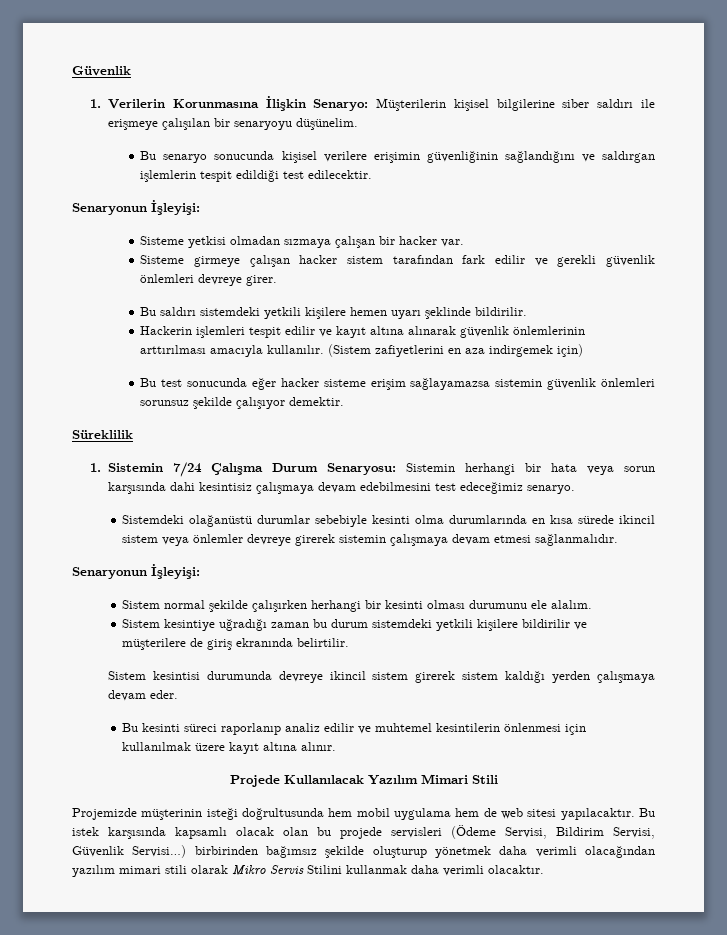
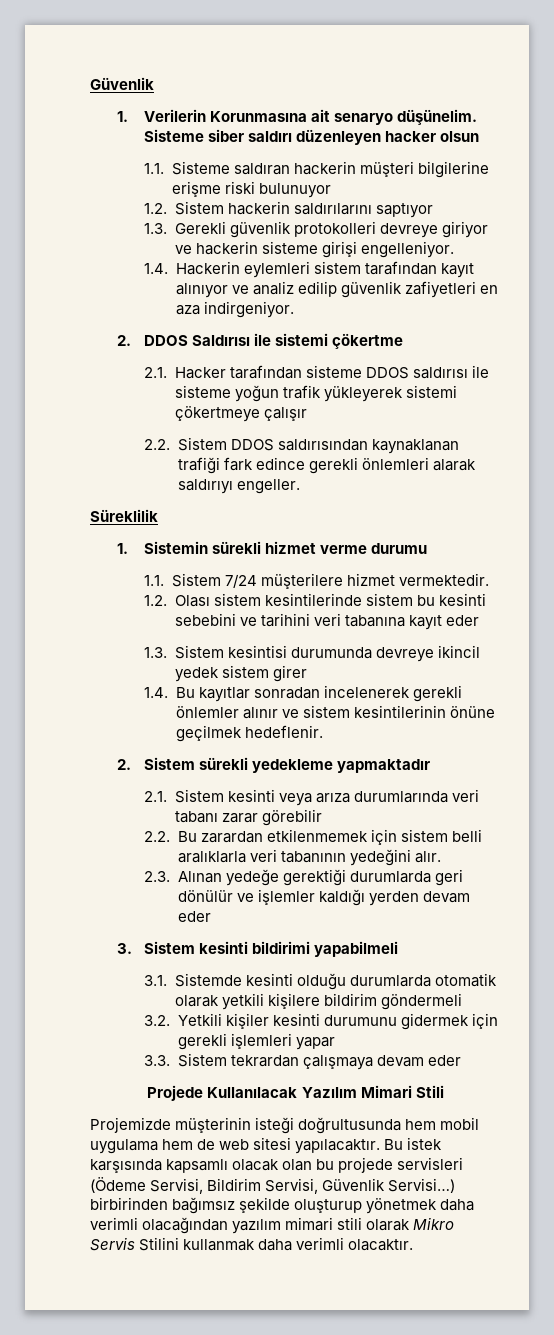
- 1. Verilerin Korunmasına İlişkin Senaryo: Müşterilerin kişisel bilgilerine siber saldırı ile erişmeye çalışılan bir senaryoyu düşünelim.
- Bu senaryo sonucunda kişisel verilere erişimin güvenliğinin sağlandığını ve saldırgan işlemlerin tespit edildiği test edilecektir.
- Senaryonun İşleyişi:
- Sisteme yetkisi olmadan sızmaya çalışan bir hacker var.
- Sisteme girmeye çalışan hacker sistem tarafından fark edilir ve gerekli güvenlik önlemleri devreye girer.
- Bu saldırı sistemdeki yetkili kişilere hemen uyarı şeklinde bildirilir.
- Hackerin işlemleri tespit edilir ve kayıt altına alınarak güvenlik önlemlerinin arttırılması amacıyla kullanılır. (Sistem zafiyetlerini en aza indirgemek için)
- Bu test sonucunda eğer hacker sisteme erişim sağlayamazsa sistemin güvenlik önlemleri sorunsuz şekilde çalışıyor demektir.
+ 1. Verilerin Korunmasına ait senaryo düşünelim. Sisteme siber saldırı düzenleyen hacker olsun
+ 1.1. Sisteme saldıran hackerin müşteri bilgilerine erişme riski bulunuyor
+ 1.2. Sistem hackerin saldırılarını saptıyor
+ 1.3. Gerekli güvenlik protokolleri devreye giriyor ve hackerin sisteme girişi engelleniyor.
+ 1.4. Hackerin eylemleri sistem tarafından kayıt alınıyor ve analiz edilip güvenlik zafiyetleri en aza indirgeniyor.
+ 2. DDOS Saldırısı ile sistemi çökertme
+ 2.1. Hacker tarafından sisteme DDOS saldırısı ile sisteme yoğun trafik yükleyerek sistemi çökertmeye çalışır
+ 2.2. Sistem DDOS saldırısından kaynaklanan trafiği fark edince gerekli önlemleri alarak saldırıyı engeller.
  Süreklilik
- 1. Sistemin 7/24 Çalışma Durum Senaryosu: Sistemin herhangi bir hata veya sorun karşısında dahi kesintisiz çalışmaya devam edebilmesini test edeceğimiz senaryo.
- Sistemdeki olağanüstü durumlar sebebiyle kesinti olma durumlarında en kısa sürede ikincil sistem veya önlemler devreye girerek sistemin çalışmaya devam etmesi sağlanmalıdır.
- Senaryonun İşleyişi:
- Sistem normal şekilde çalışırken herhangi bir kesinti olması durumunu ele alalım.
- Sistem kesintiye uğradığı zaman bu durum sistemdeki yetkili kişilere bildirilir ve müşterilere de giriş ekranında belirtilir.
- Sistem kesintisi durumunda devreye ikincil sistem girerek sistem kaldığı yerden çalışmaya devam eder.
- Bu kesinti süreci raporlanıp analiz edilir ve muhtemel kesintilerin önlenmesi için kullanılmak üzere kayıt altına alınır.
+ 1. Sistemin sürekli hizmet verme durumu
+ 1.1. Sistem 7/24 müşterilere hizmet vermektedir.
+ 1.2. Olası sistem kesintilerinde sistem bu kesinti sebebini ve tarihini veri tabanına kayıt eder
+ 1.3. Sistem kesintisi durumunda devreye ikincil yedek sistem girer
+ 1.4. Bu kayıtlar sonradan incelenerek gerekli önlemler alınır ve sistem kesintilerinin önüne geçilmek hedeflenir.
+ 2. Sistem sürekli yedekleme yapmaktadır
+ 2.1. Sistem kesinti veya arıza durumlarında veri tabanı zarar görebilir
+ 2.2. Bu zarardan etkilenmemek için sistem belli aralıklarla veri tabanının yedeğini alır.
+ 2.3. Alınan yedeğe gerektiği durumlarda geri dönülür ve işlemler kaldığı yerden devam eder
+ 3. Sistem kesinti bildirimi yapabilmeli
+ 3.1. Sistemde kesinti olduğu durumlarda otomatik olarak yetkili kişilere bildirim göndermeli
+ 3.2. Yetkili kişiler kesinti durumunu gidermek için gerekli işlemleri yapar
+ 3.3. Sistem tekrardan çalışmaya devam eder

